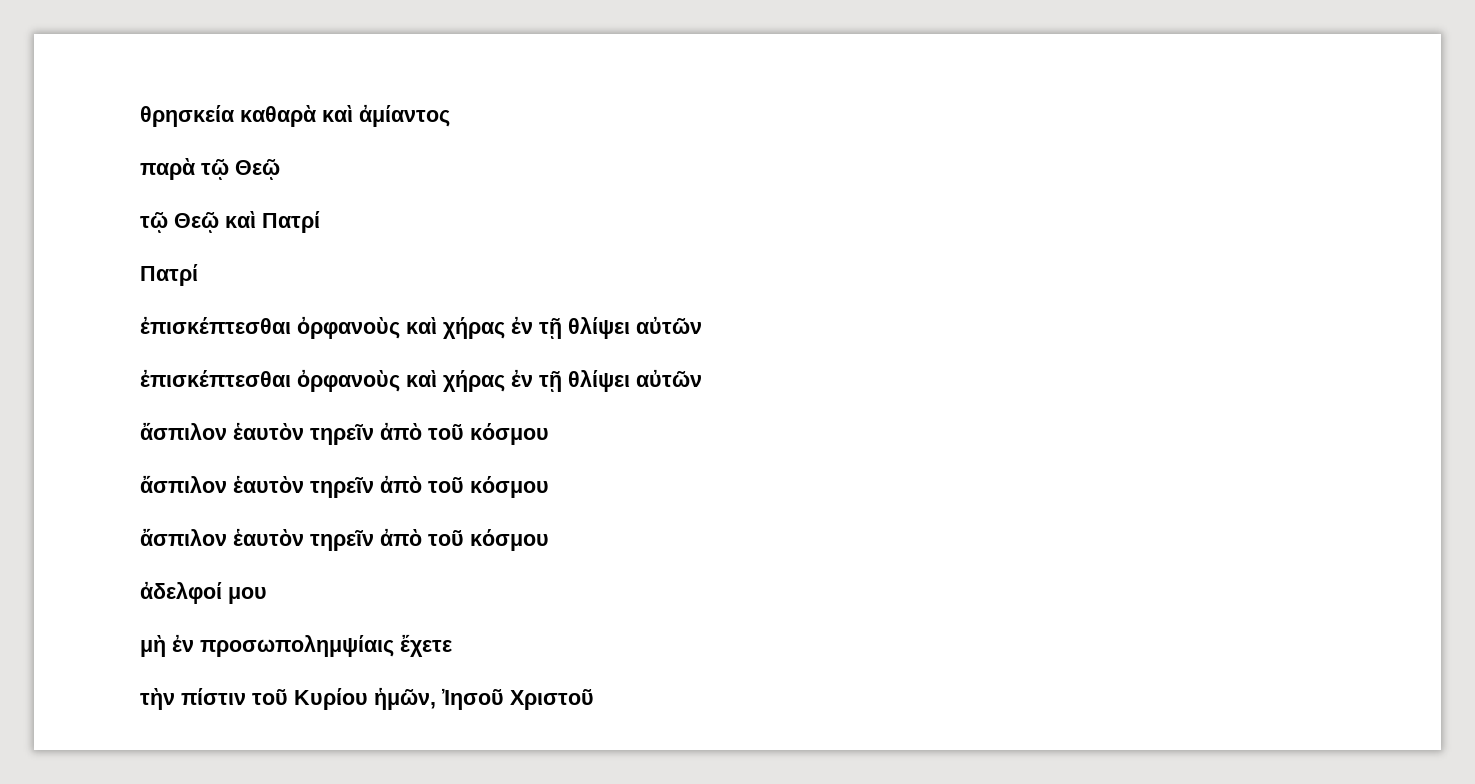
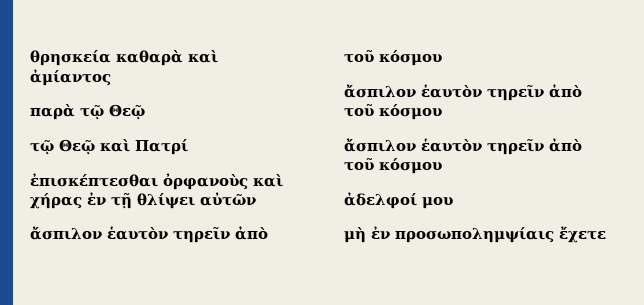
  τῷ Θεῷ καὶ Πατρί
- Πατρί
- ἐπισκέπτεσθαι ὀρφανοὺς καὶ χήρας ἐν τῇ θλίψει αὐτῶν
- τὴν πίστιν τοῦ Κυρίου ἡμῶν, Ἰησοῦ Χριστοῦ

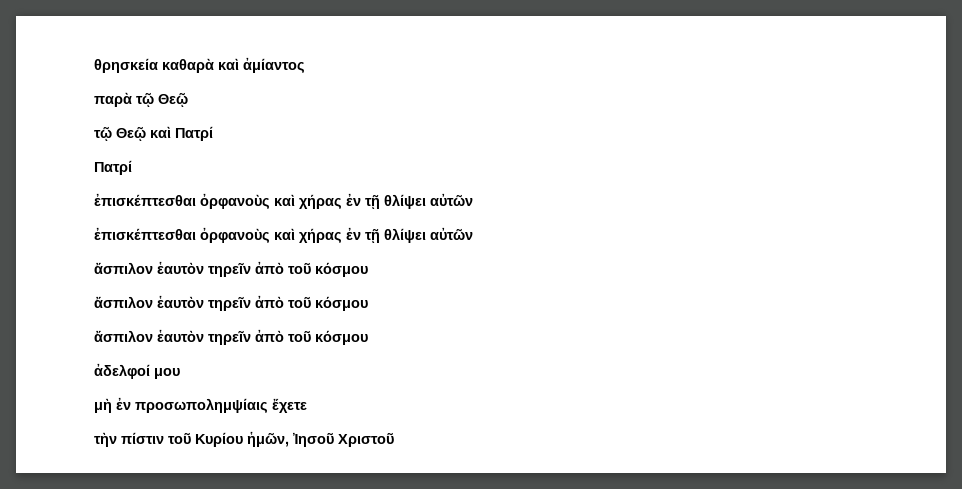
  τῷ Θεῷ καὶ Πατρί
+ Πατρί
+ ἐπισκέπτεσθαι ὀρφανοὺς καὶ χήρας ἐν τῇ θλίψει αὐτῶν
+ τὴν πίστιν τοῦ Κυρίου ἡμῶν, Ἰησοῦ Χριστοῦ

